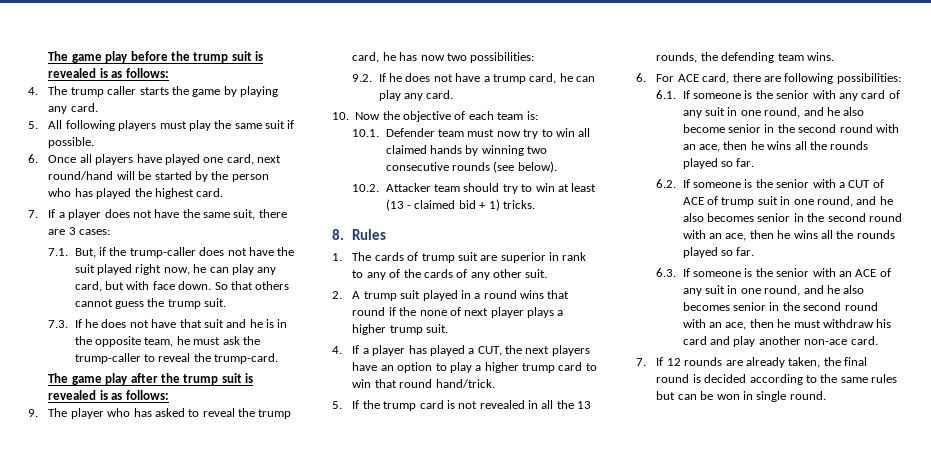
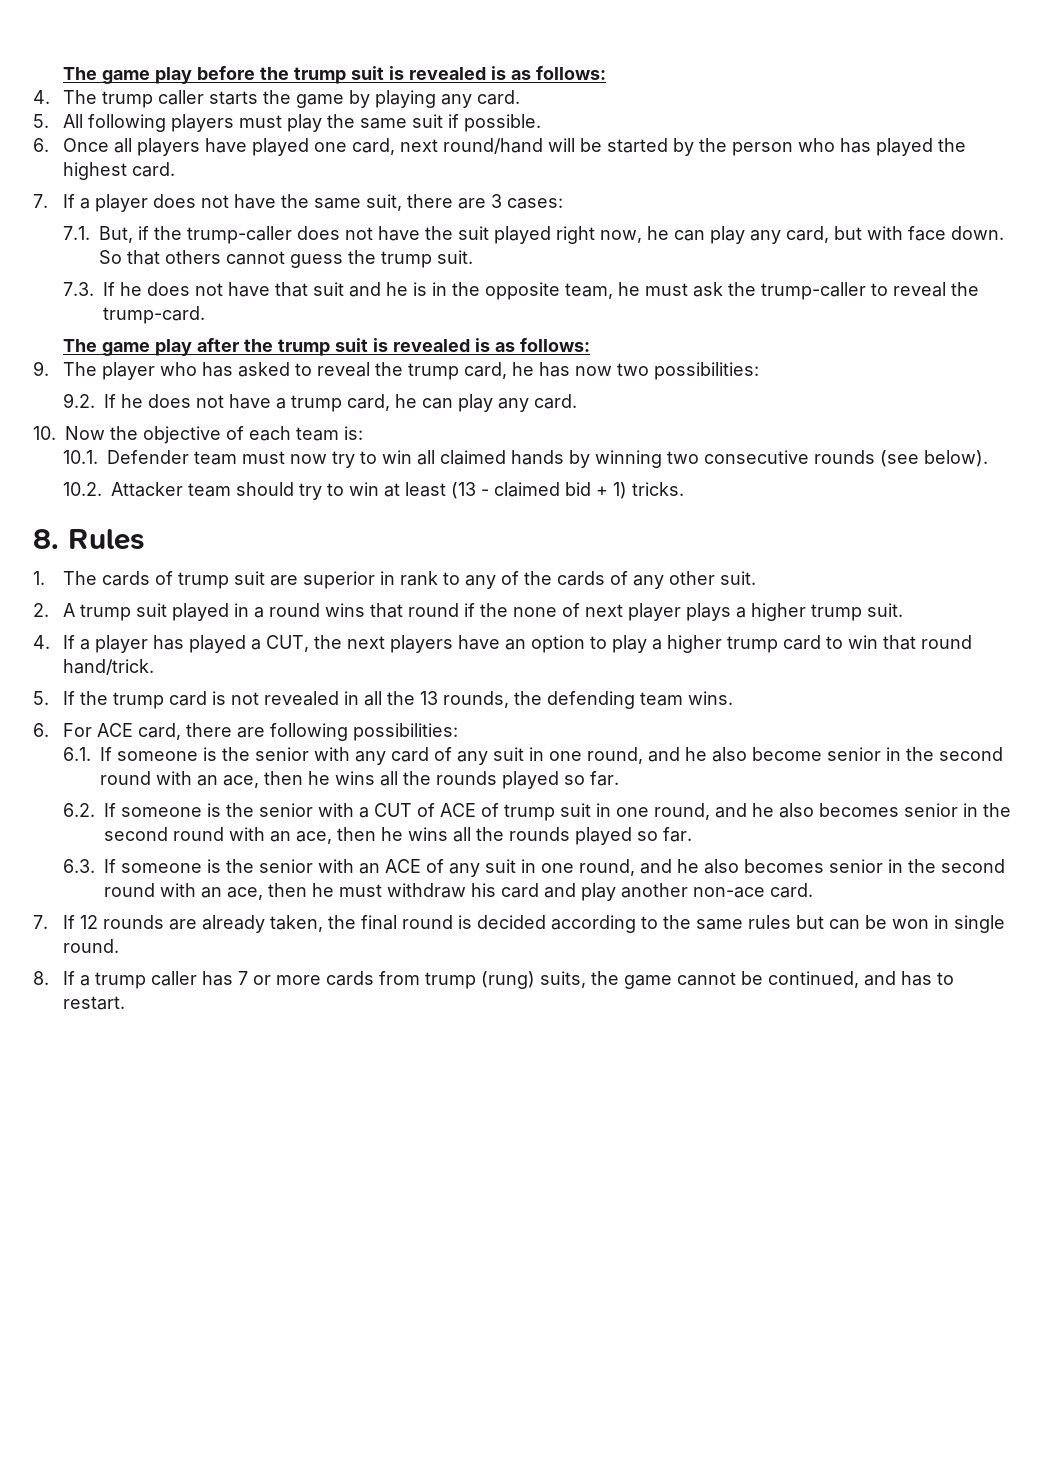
+ 8. If a trump caller has 7 or more cards from trump (rung) suits, the game cannot be continued, and has to restart.

